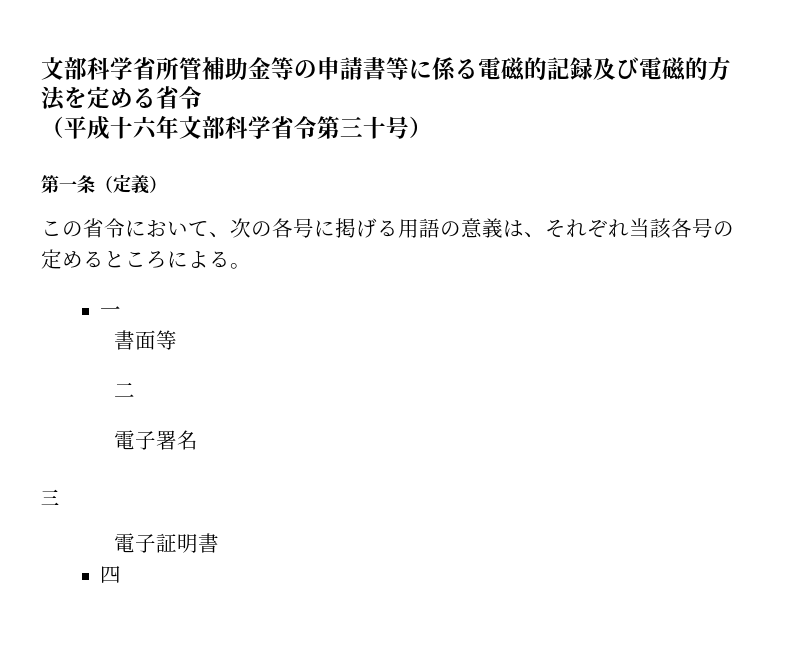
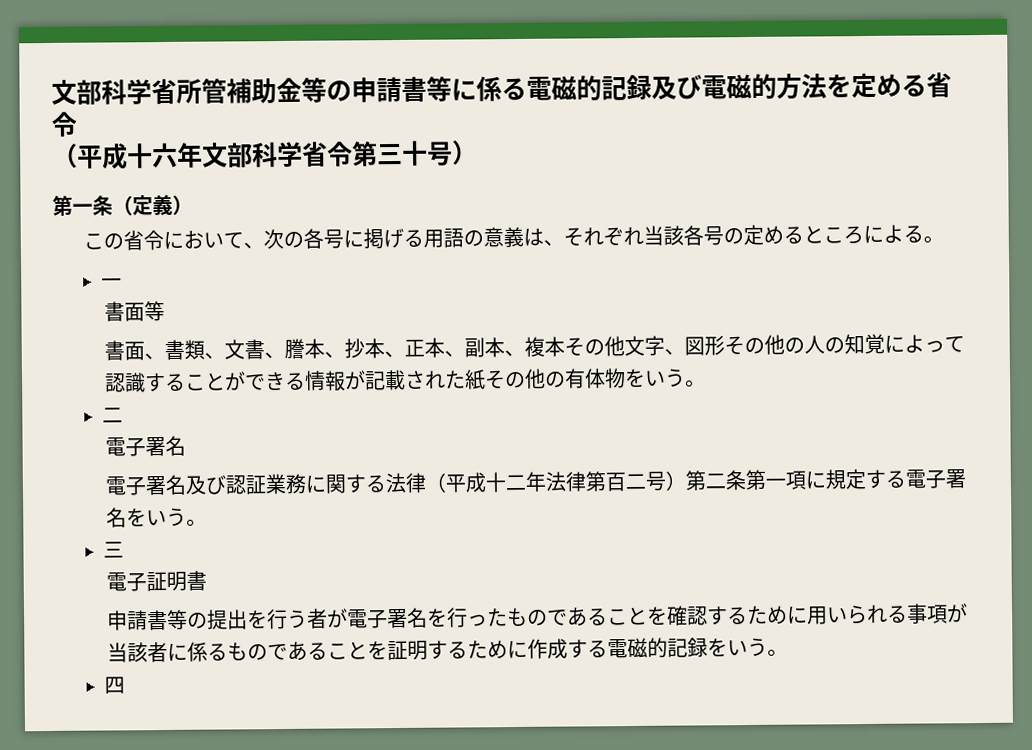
+ 書面、書類、文書、謄本、抄本、正本、副本、複本その他文字、図形その他の人の知覚によって認識することができる情報が記載された紙その他の有体物をいう。
  二
  電子署名
+ 電子署名及び認証業務に関する法律（平成十二年法律第百二号）第二条第一項に規定する電子署名をいう。
  三
  電子証明書
+ 申請書等の提出を行う者が電子署名を行ったものであることを確認するために用いられる事項が当該者に係るものであることを証明するために作成する電磁的記録をいう。

